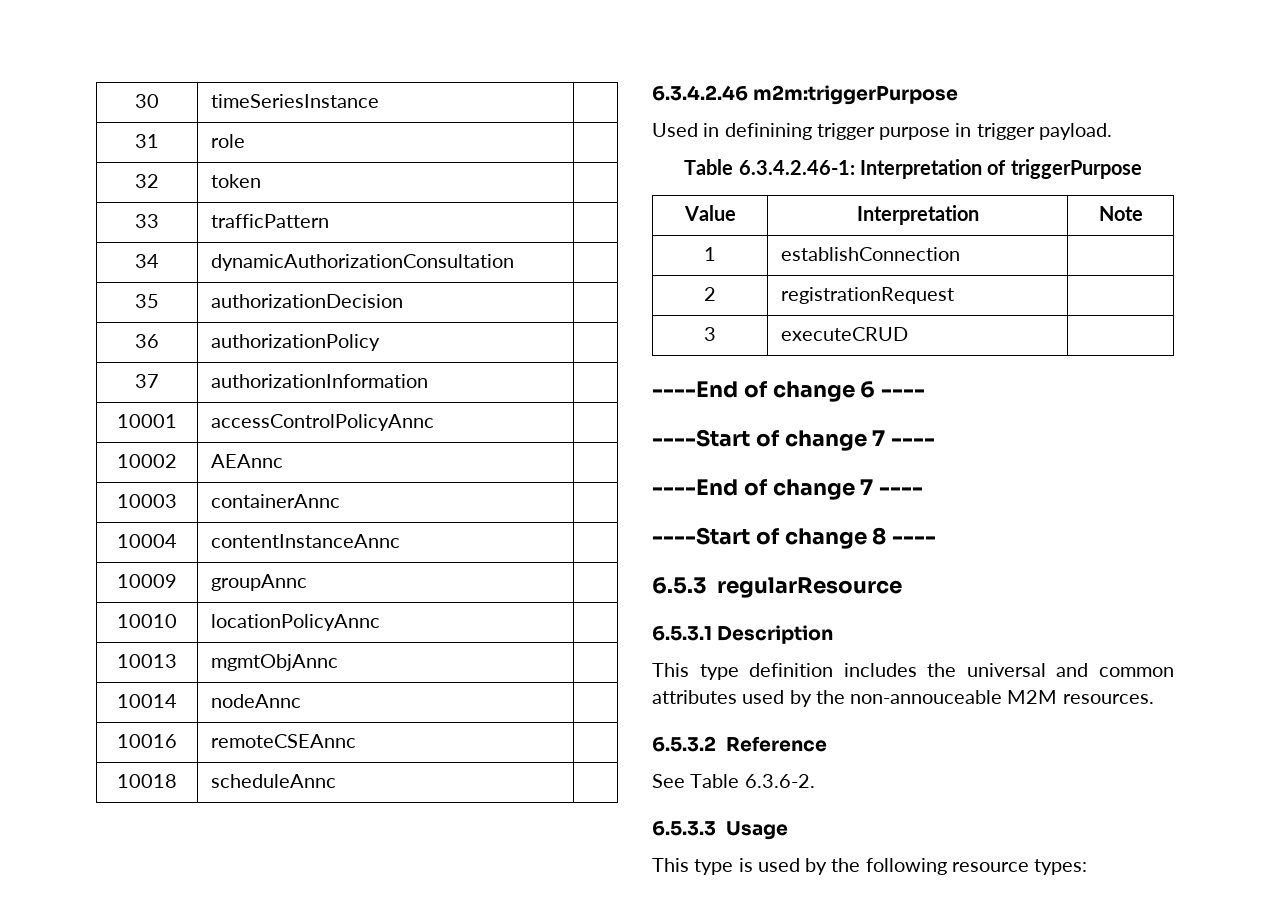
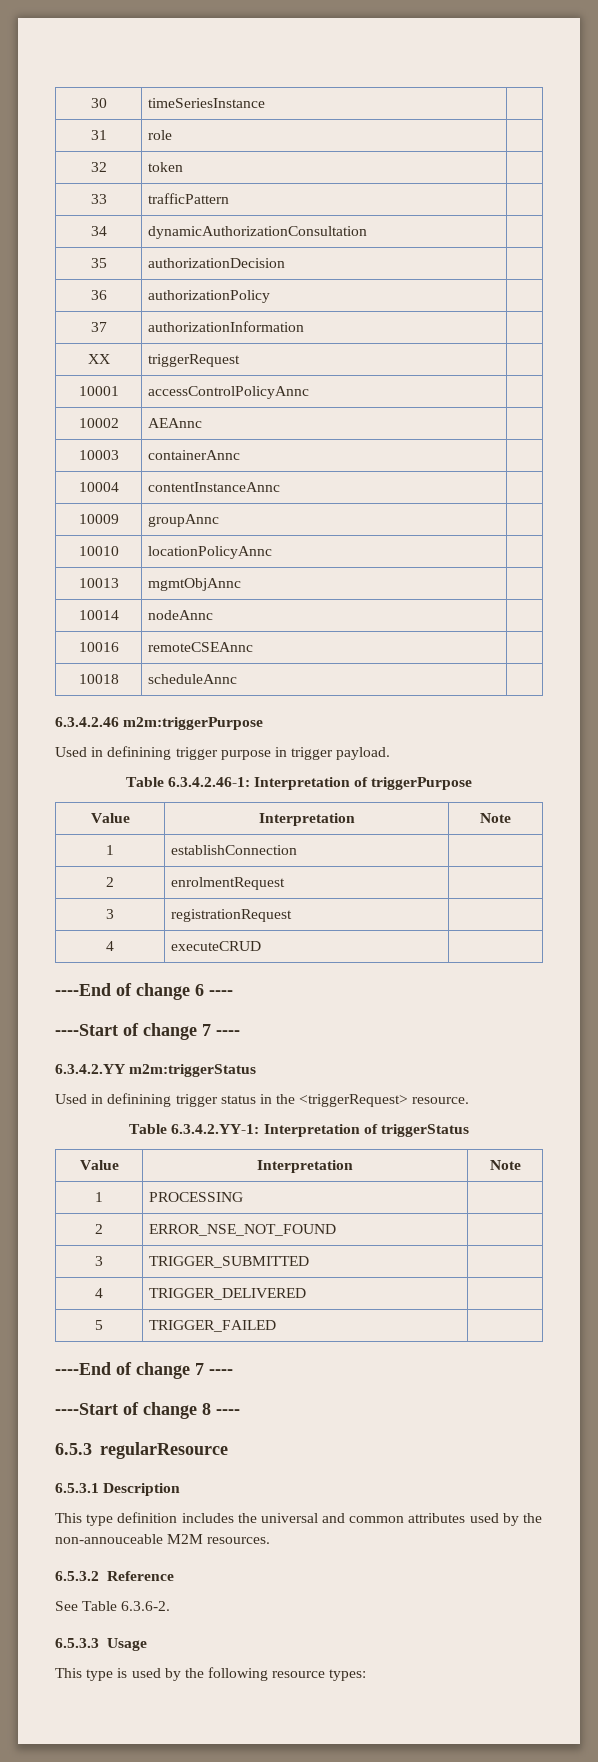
+ XX | triggerRequest |
- 2 | registrationRequest |
+ 2 | enrolmentRequest |
+ 3 | registrationRequest |
- 3 | executeCRUD |
+ 4 | executeCRUD |
+ 6.3.4.2.YY m2m:triggerStatus
+ Used in definining trigger status in the <triggerRequest> resource.
+ Table 6.3.4.2.YY-1: Interpretation of triggerStatus
+ Value | Interpretation | Note
+ 1 | PROCESSING |
+ 2 | ERROR_NSE_NOT_FOUND |
+ 3 | TRIGGER_SUBMITTED |
+ 4 | TRIGGER_DELIVERED |
+ 5 | TRIGGER_FAILED |

